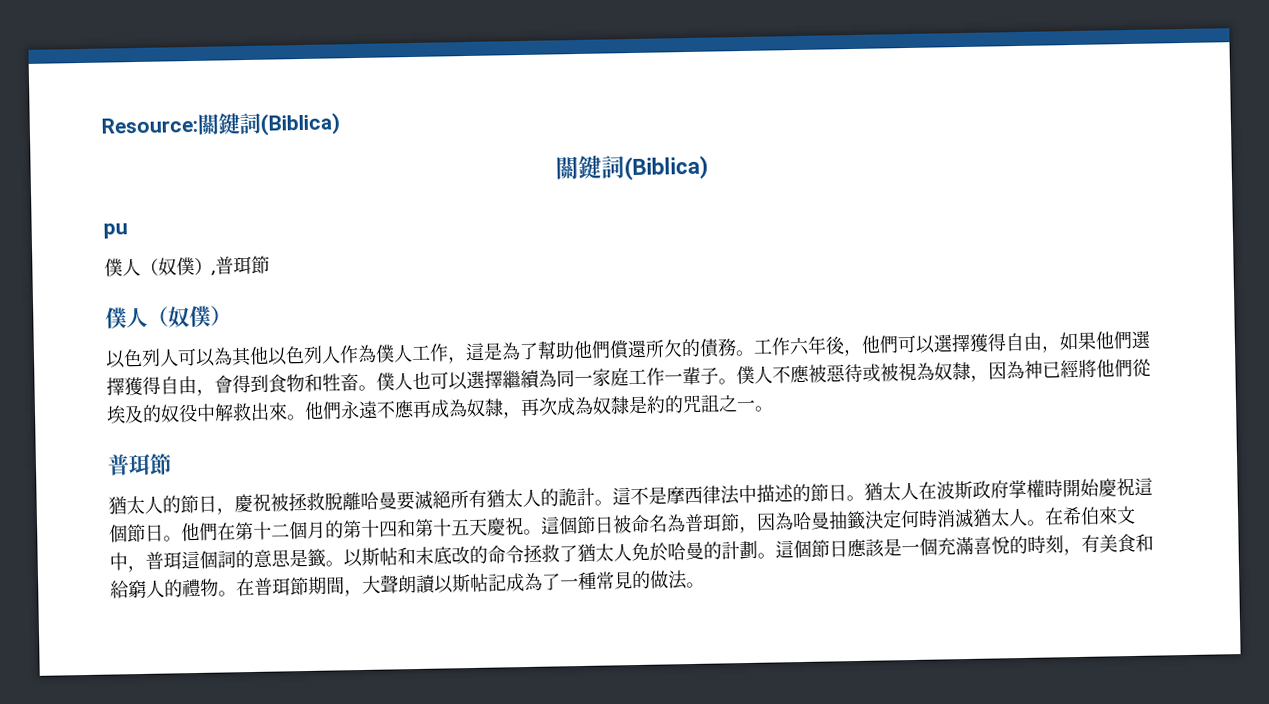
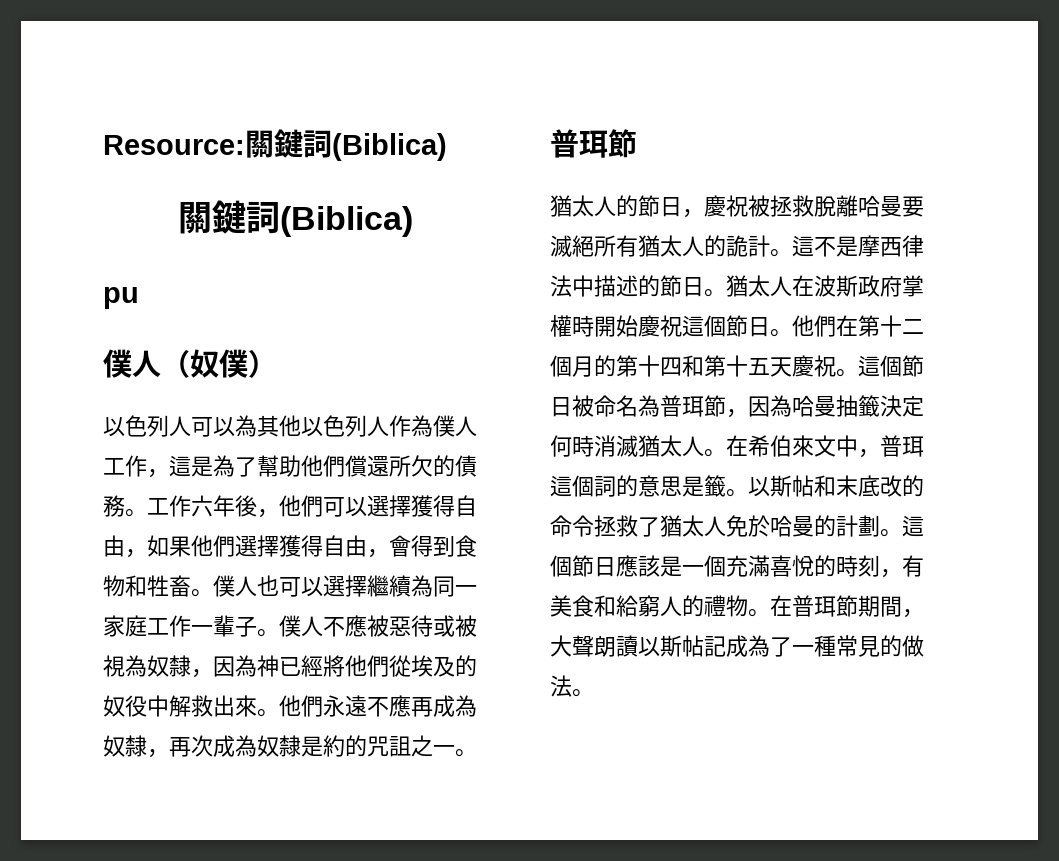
- 僕人（奴僕）,普珥節

